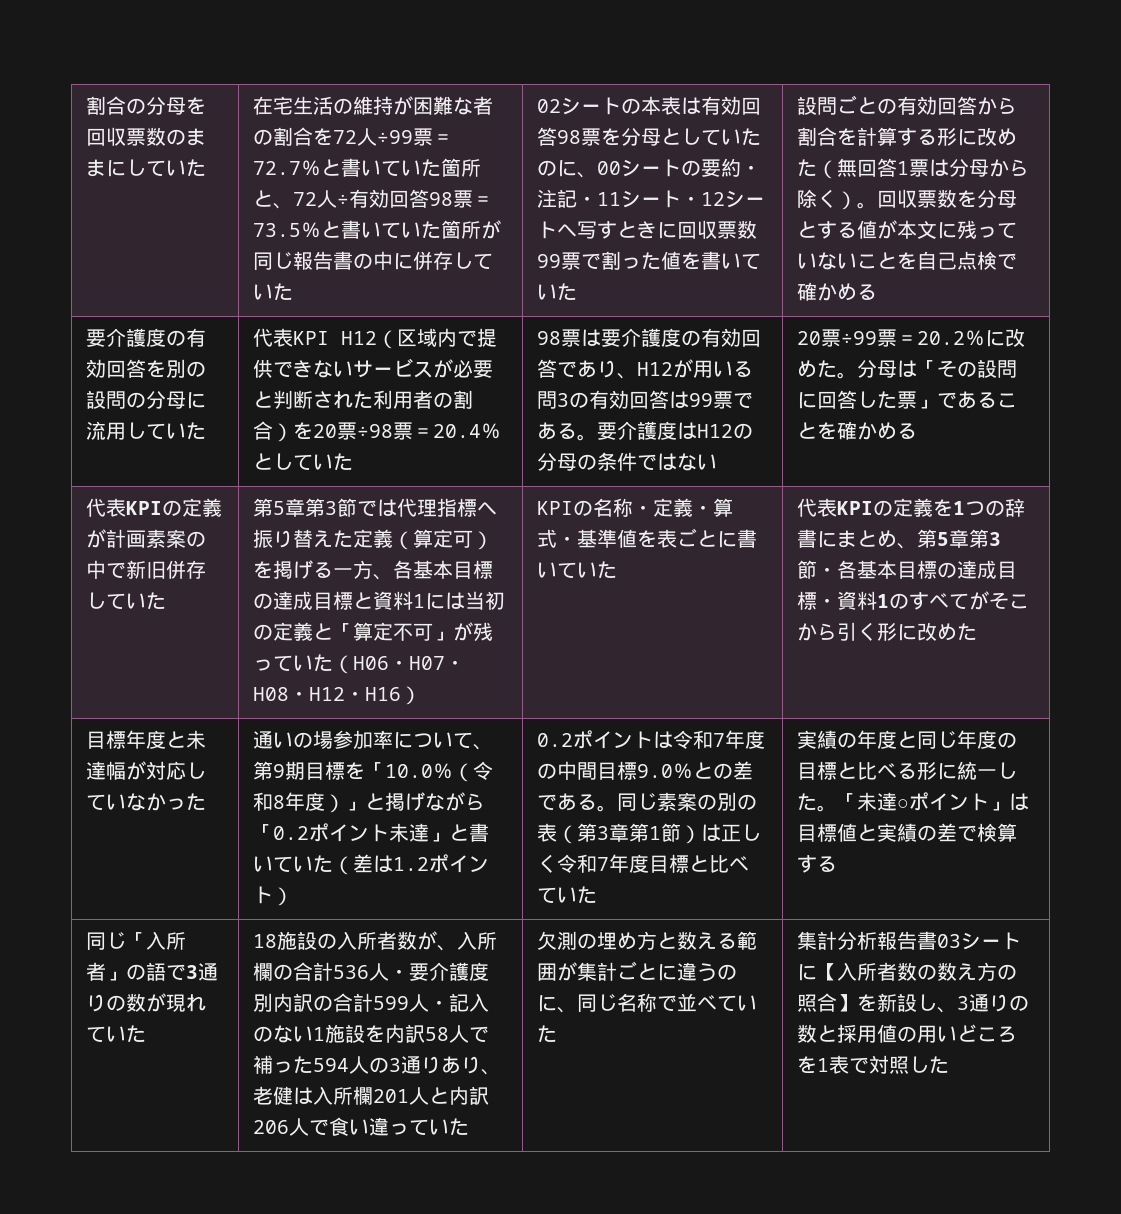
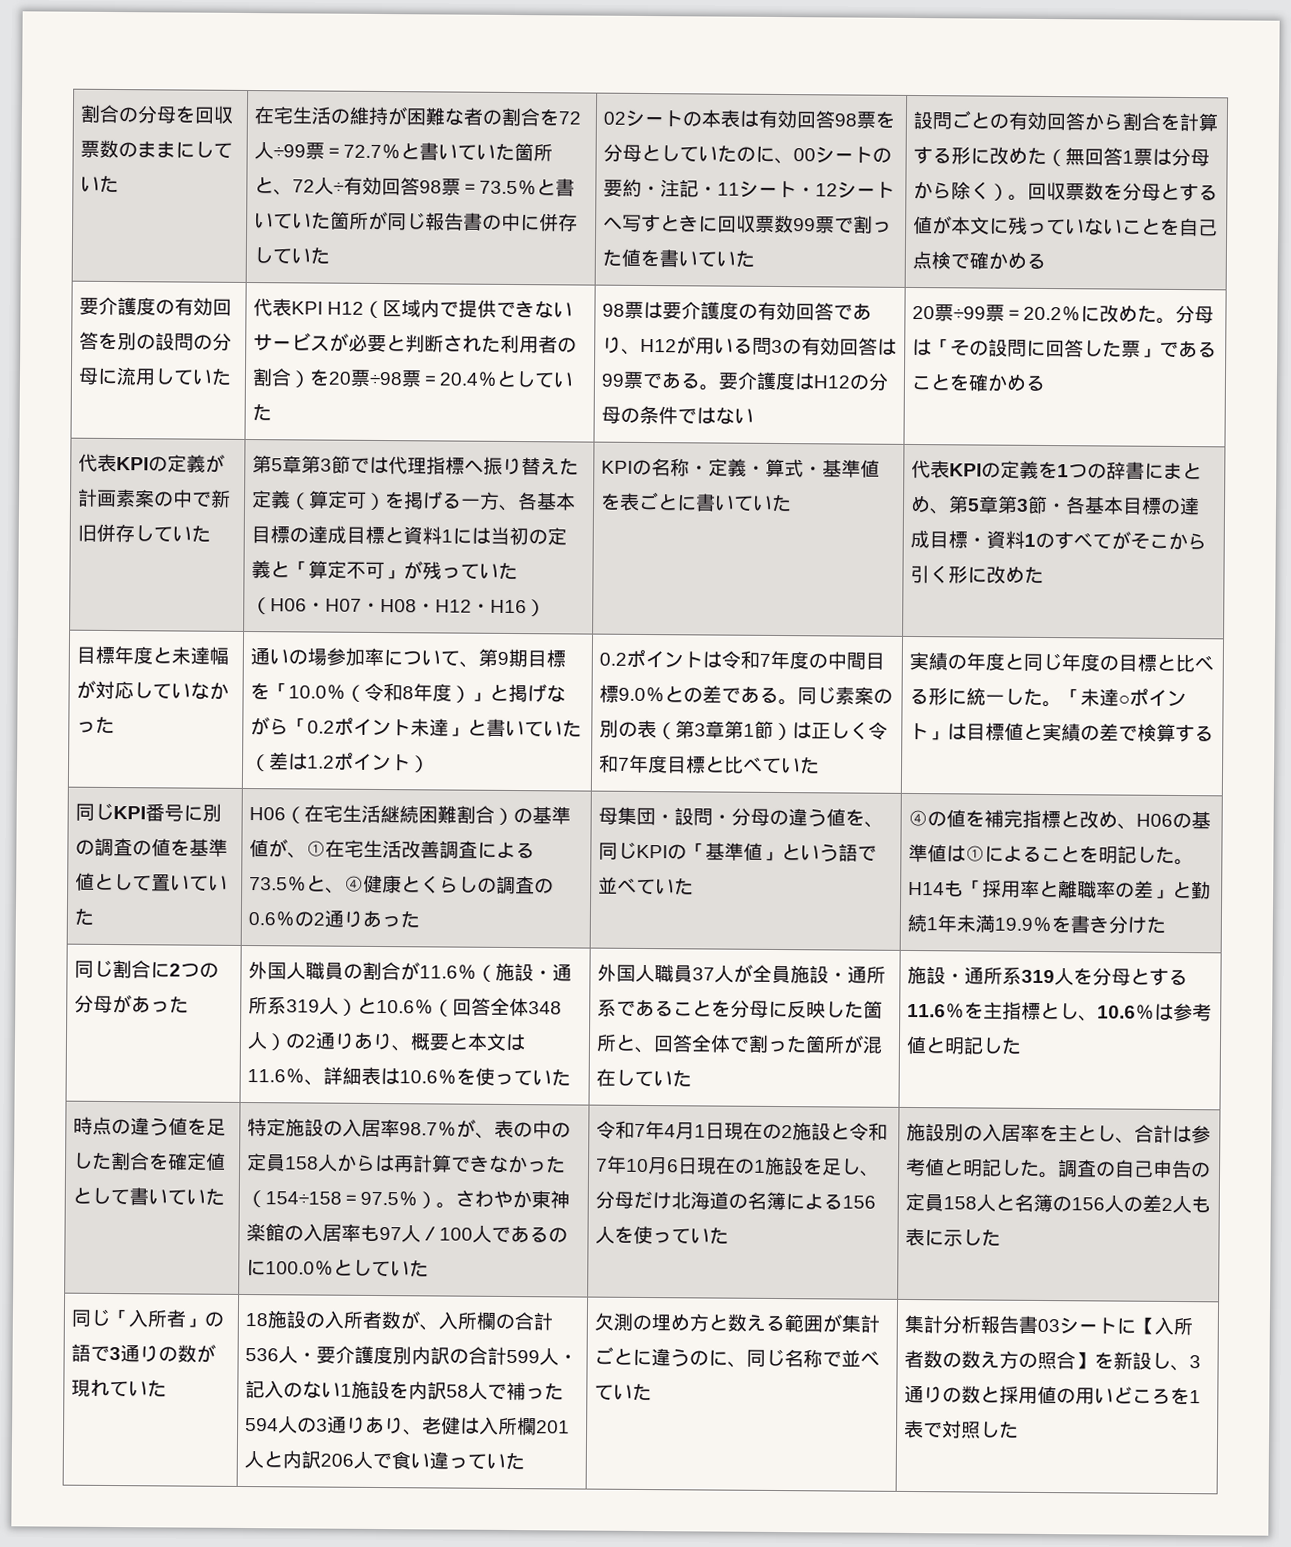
+ 同じKPI番号に別の調査の値を基準値として置いていた | H06（在宅生活継続困難割合）の基準値が、①在宅生活改善調査による73.5％と、④健康とくらしの調査の0.6％の2通りあった | 母集団・設問・分母の違う値を、同じKPIの「基準値」という語で並べていた | ④の値を補完指標と改め、H06の基準値は①によることを明記した。H14も「採用率と離職率の差」と勤続1年未満19.9％を書き分けた
+ 同じ割合に2つの分母があった | 外国人職員の割合が11.6％（施設・通所系319人）と10.6％（回答全体348人）の2通りあり、概要と本文は11.6％、詳細表は10.6％を使っていた | 外国人職員37人が全員施設・通所系であることを分母に反映した箇所と、回答全体で割った箇所が混在していた | 施設・通所系319人を分母とする11.6％を主指標とし、10.6％は参考値と明記した
+ 時点の違う値を足した割合を確定値として書いていた | 特定施設の入居率98.7％が、表の中の定員158人からは再計算できなかった（154÷158＝97.5％）。さわやか東神楽館の入居率も97人／100人であるのに100.0％としていた | 令和7年4月1日現在の2施設と令和7年10月6日現在の1施設を足し、分母だけ北海道の名簿による156人を使っていた | 施設別の入居率を主とし、合計は参考値と明記した。調査の自己申告の定員158人と名簿の156人の差2人も表に示した

